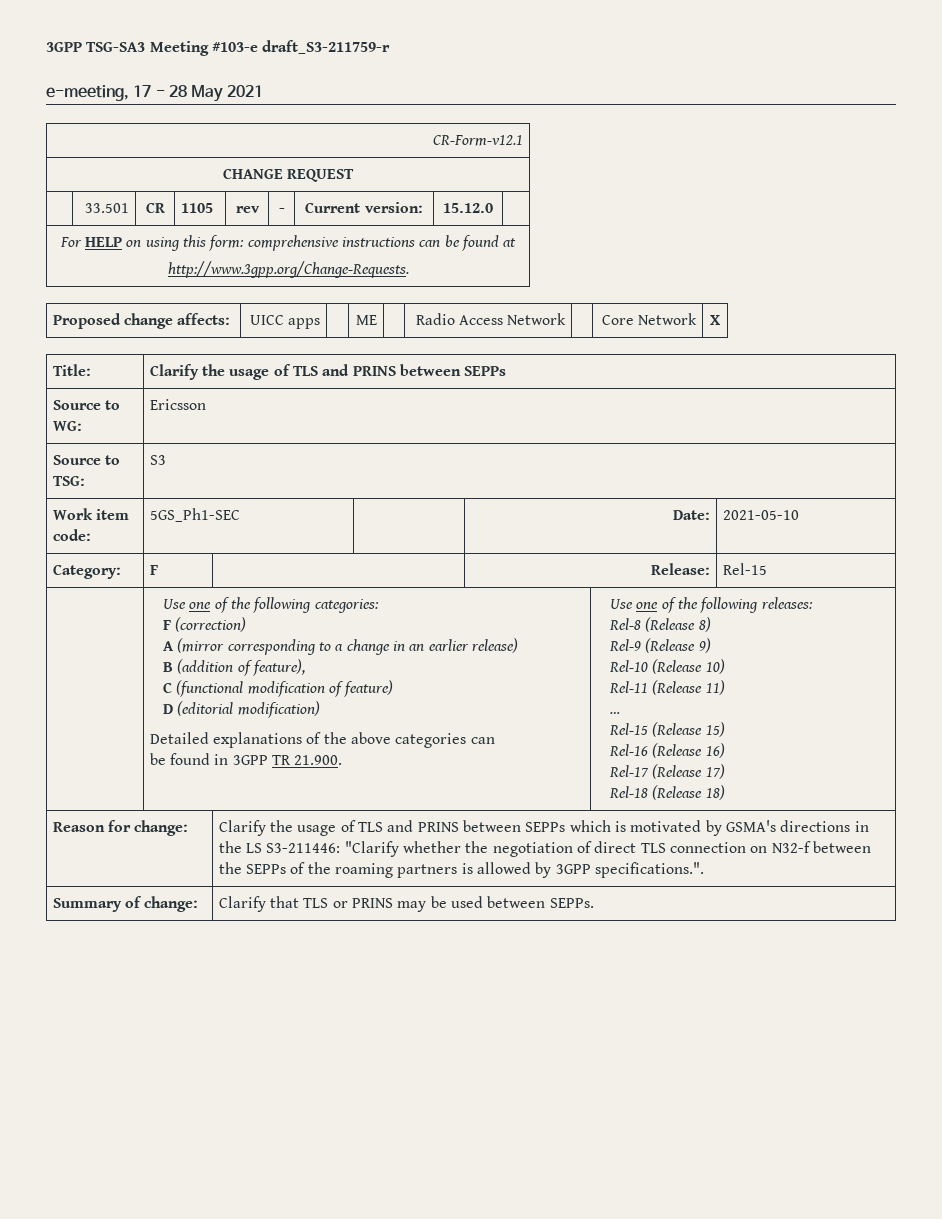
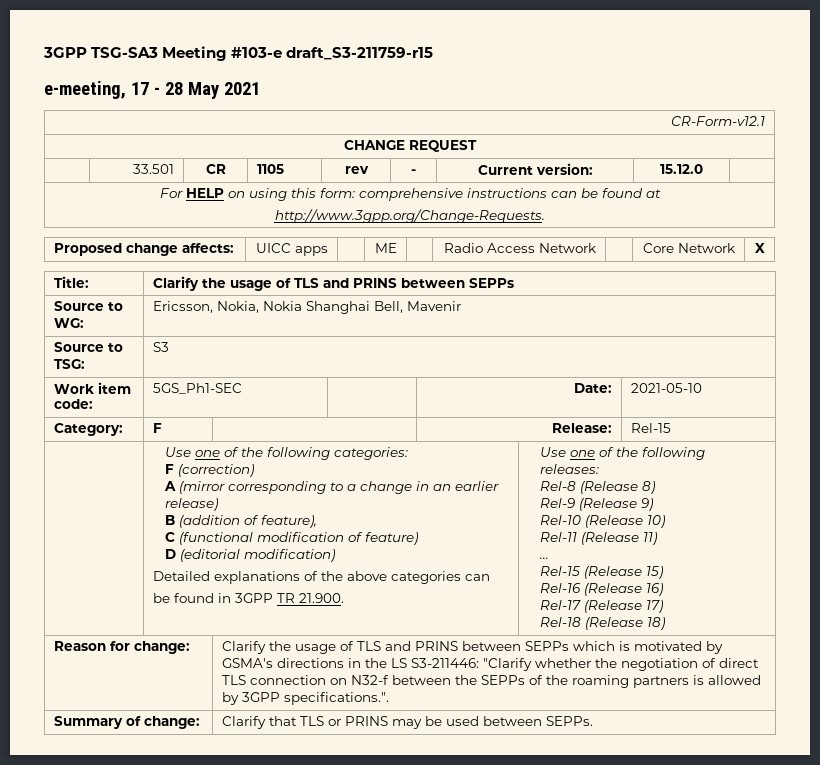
- 3GPP TSG-SA3 Meeting #103-e draft_S3-211759-r
+ 3GPP TSG-SA3 Meeting #103-e draft_S3-211759-r15
- Source to WG: | Ericsson
+ Source to WG: | Ericsson, Nokia, Nokia Shanghai Bell, Mavenir

